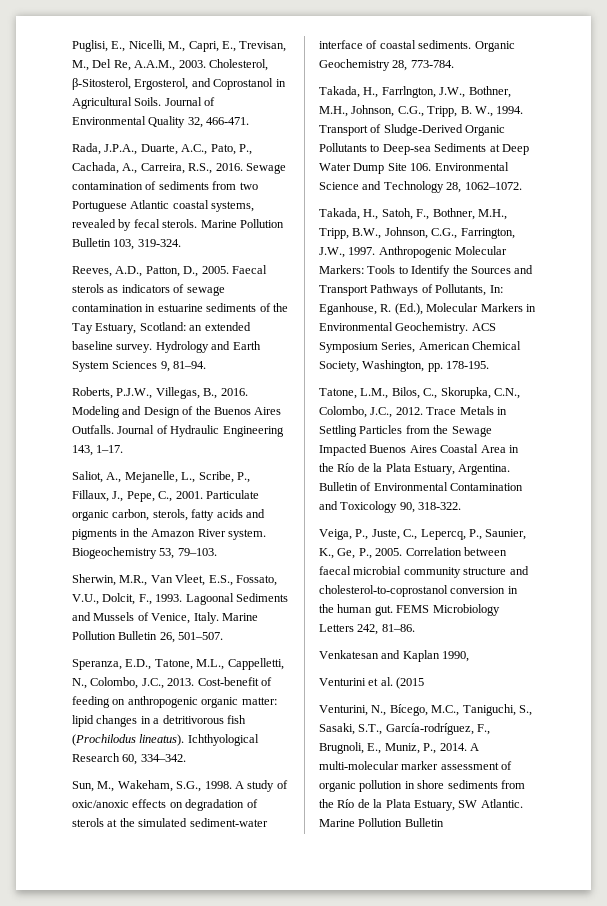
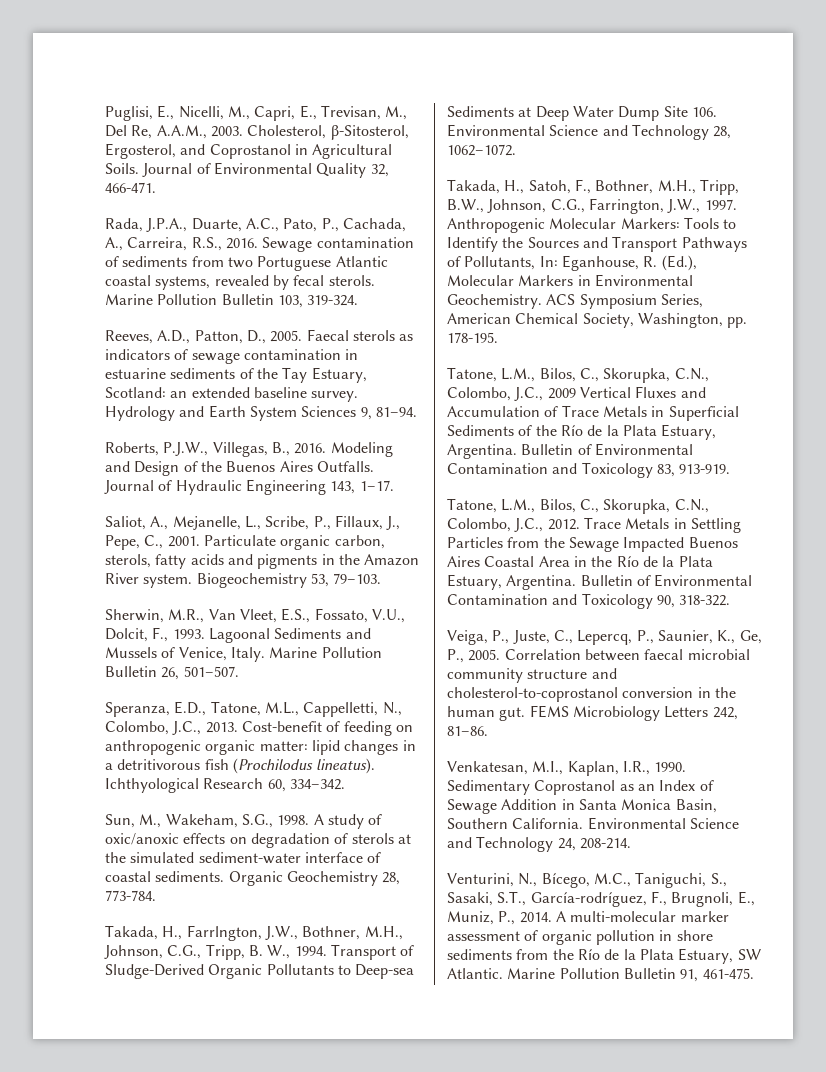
+ Tatone, L.M., Bilos, C., Skorupka, C.N., Colombo, J.C., 2009 Vertical Fluxes and Accumulation of Trace Metals in Superficial Sediments of the Río de la Plata Estuary, Argentina. Bulletin of Environmental Contamination and Toxicology 83, 913-919.
- Venkatesan and Kaplan 1990,
- Venturini et al. (2015
+ Venkatesan, M.I., Kaplan, I.R., 1990. Sedimentary Coprostanol as an Index of Sewage Addition in Santa Monica Basin, Southern California. Environmental Science and Technology 24, 208-214.
- A multi-molecular marker assessment of organic pollution in shore sediments from the Río de la Plata Estuary, SW Atlantic. Marine Pollution Bulletin
+ A multi-molecular marker assessment of organic pollution in shore sediments from the Río de la Plata Estuary, SW Atlantic. Marine Pollution Bulletin 91, 461-475.

